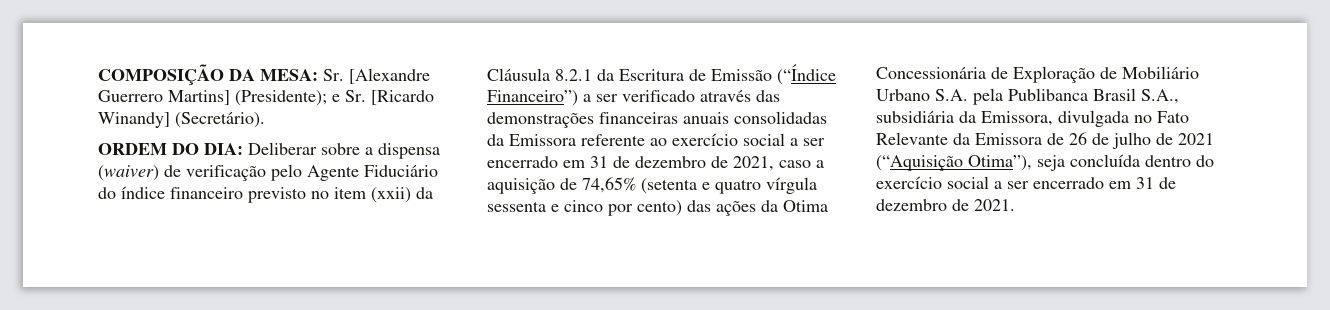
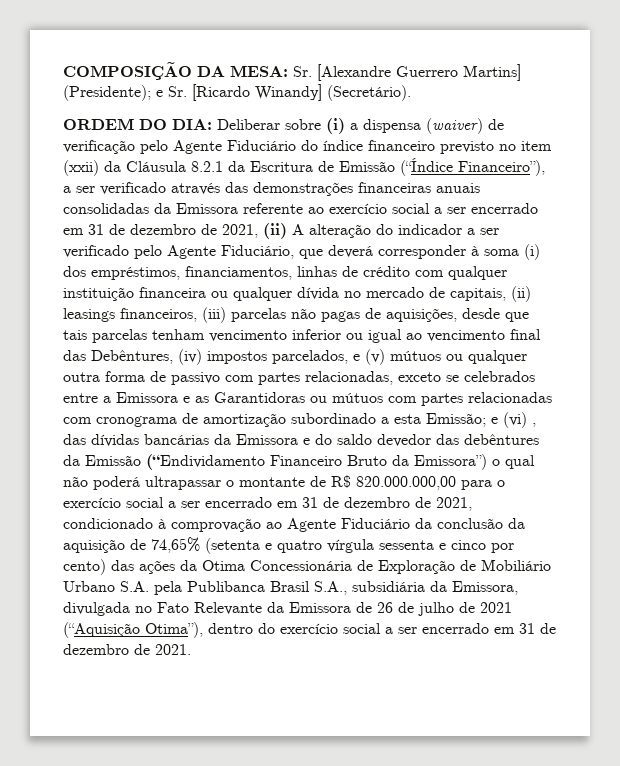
- Deliberar sobre a dispensa (waiver) de verificação pelo Agente Fiduciário do índice financeiro previsto no item (xxii) da Cláusula 8.2.1 da Escritura de Emissão (“Índice Financeiro”) a ser verificado através das demonstrações financeiras anuais consolidadas da Emissora referente ao exercício social a ser encerrado em 31 de dezembro de 2021, caso a aquisição de 74,65% (setenta e quatro vírgula sessenta e cinco por cento) das ações da Otima Concessionária de Exploração de Mobiliário Urbano S.A. pela Publibanca Brasil S.A., subsidiária da Emissora, divulgada no Fato Relevante da Emissora de 26 de julho de 2021 (“Aquisição Otima”), seja concluída dentro do exercício social a ser encerrado em 31 de dezembro de 2021.
+ Deliberar sobre (i) a dispensa (waiver) de verificação pelo Agente Fiduciário do índice financeiro previsto no item (xxii) da Cláusula 8.2.1 da Escritura de Emissão (“Índice Financeiro”), a ser verificado através das demonstrações financeiras anuais consolidadas da Emissora referente ao exercício social a ser encerrado em 31 de dezembro de 2021, (ii) A alteração do indicador a ser verificado pelo Agente Fiduciário, que deverá corresponder à soma (i) dos empréstimos, financiamentos, linhas de crédito com qualquer instituição financeira ou qualquer dívida no mercado de capitais, (ii) leasings financeiros, (iii) parcelas não pagas de aquisições, desde que tais parcelas tenham vencimento inferior ou igual ao vencimento final das Debêntures, (iv) impostos parcelados, e (v) mútuos ou qualquer outra forma de passivo com partes relacionadas, exceto se celebrados entre a Emissora e as Garantidoras ou mútuos com partes relacionadas com cronograma de amortização subordinado a esta Emissão; e (vi) , das dívidas bancárias da Emissora e do saldo devedor das debêntures da Emissão (“Endividamento Financeiro Bruto da Emissora”) o qual não poderá ultrapassar o montante de R$ 820.000.000,00 para o exercício social a ser encerrado em 31 de dezembro de 2021, condicionado à comprovação ao Agente Fiduciário da conclusão da aquisição de 74,65% (setenta e quatro vírgula sessenta e cinco por cento) das ações da Otima Concessionária de Exploração de Mobiliário Urbano S.A. pela Publibanca Brasil S.A., subsidiária da Emissora, divulgada no Fato Relevante da Emissora de 26 de julho de 2021 (“Aquisição Otima”), dentro do exercício social a ser encerrado em 31 de dezembro de 2021.

